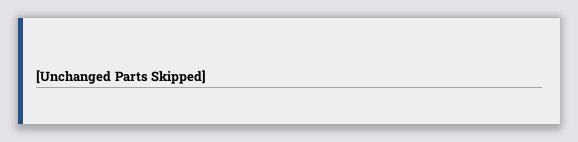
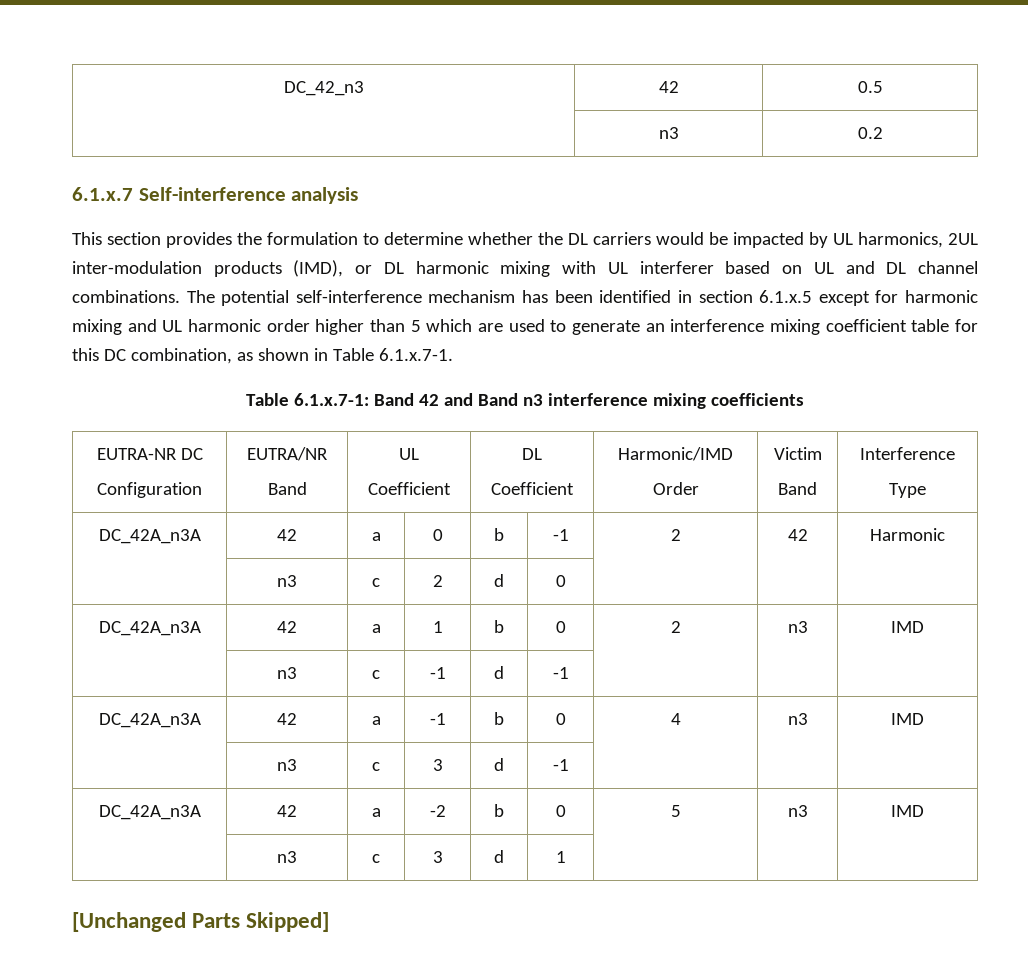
+ DC_42_n3 | 42 | 0.5
+ | n3 | 0.2
+ 6.1.x.7 Self-interference analysis
+ This section provides the formulation to determine whether the DL carriers would be impacted by UL harmonics, 2UL inter-modulation products (IMD), or DL harmonic mixing with UL interferer based on UL and DL channel combinations. The potential self-interference mechanism has been identified in section 6.1.x.5 except for harmonic mixing and UL harmonic order higher than 5 which are used to generate an interference mixing coefficient table for this DC combination, as shown in Table 6.1.x.7-1.
+ Table 6.1.x.7-1: Band 42 and Band n3 interference mixing coefficients
+ EUTRA-NR DC
+ Configuration | EUTRA/NR
+ Band | UL
+ Coefficient | DL
+ Coefficient | Harmonic/IMD
+ Order | Victim
+ Band | Interference
+ Type
+ DC_42A_n3A | 42 | a | 0 | b | -1 | 2 | 42 | Harmonic
+ | n3 | c | 2 | d | 0 | | |
+ DC_42A_n3A | 42 | a | 1 | b | 0 | 2 | n3 | IMD
+ | n3 | c | -1 | d | -1 | | |
+ DC_42A_n3A | 42 | a | -1 | b | 0 | 4 | n3 | IMD
+ | n3 | c | 3 | d | -1 | | |
+ DC_42A_n3A | 42 | a | -2 | b | 0 | 5 | n3 | IMD
+ | n3 | c | 3 | d | 1 | | |

